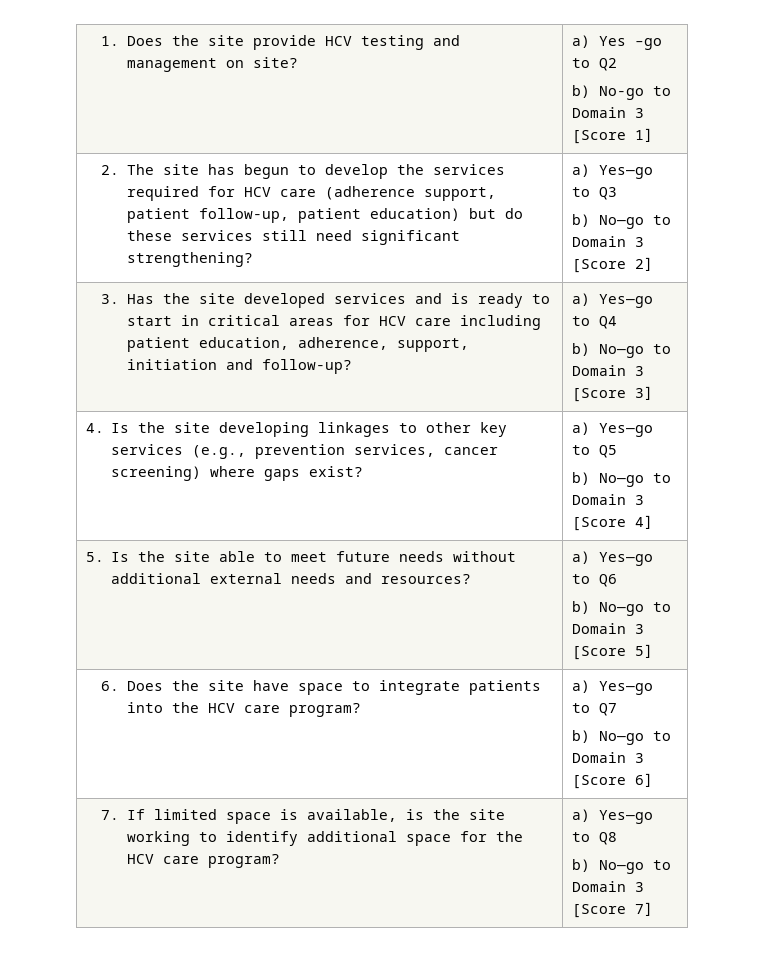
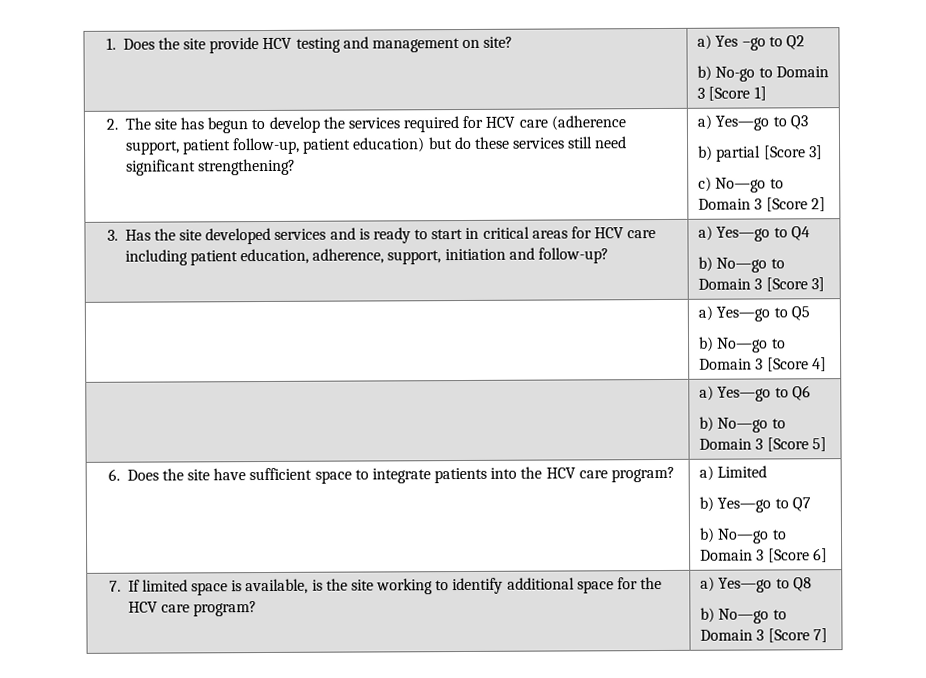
- b) No—go to Domain 3 [Score 2]
+ b) partial [Score 3]
+ c) No—go to Domain 3 [Score 2]
- 4. Is the site developing linkages to other key services (e.g., prevention services, cancer screening) where gaps exist? | a) Yes—go to Q5
+ | a) Yes—go to Q5
- 5. Is the site able to meet future needs without additional external needs and resources? | a) Yes—go to Q6
+ | a) Yes—go to Q6
- 6. Does the site have space to integrate patients into the HCV care program? | a) Yes—go to Q7
+ 6. Does the site have sufficient space to integrate patients into the HCV care program? | a) Limited
+ b) Yes—go to Q7

